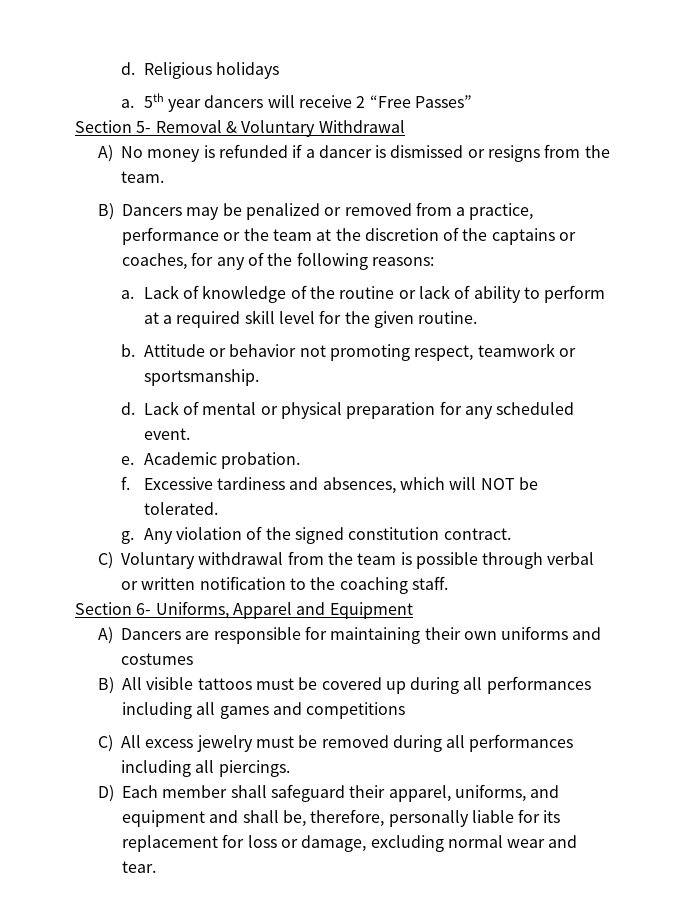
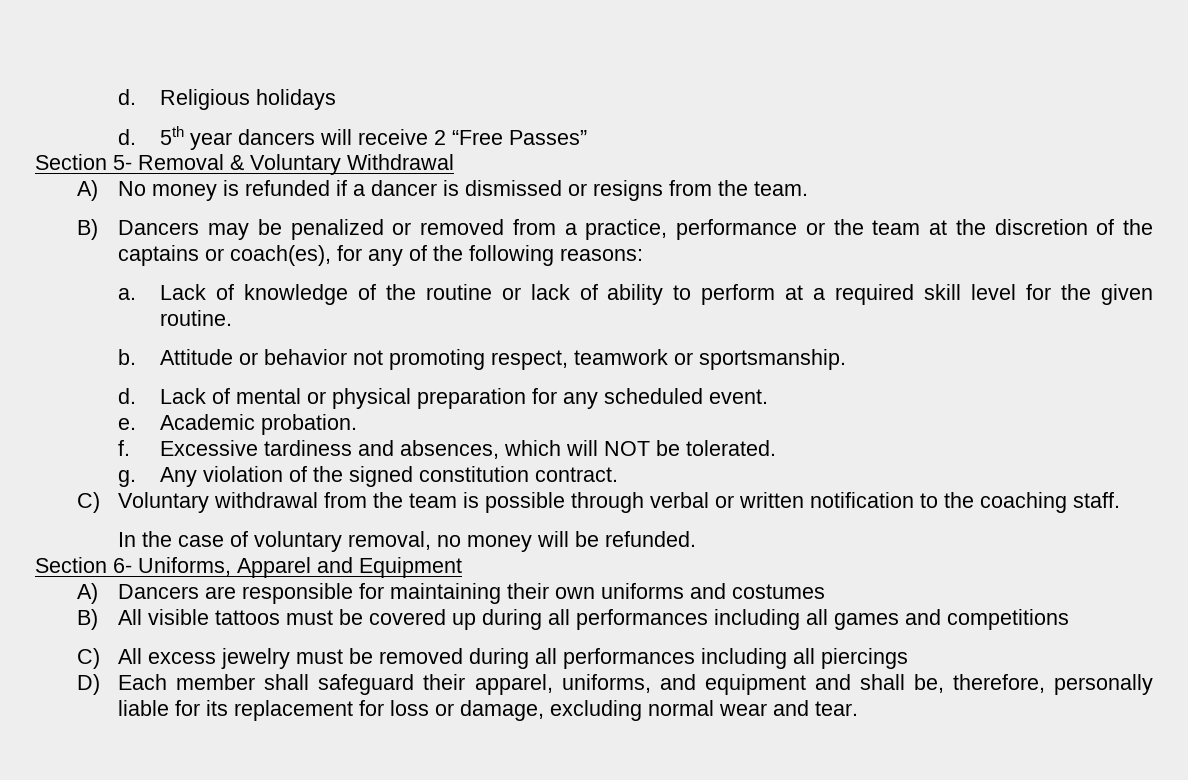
  Religious holidays
- a.
+ d.
- B) Dancers may be penalized or removed from a practice, performance or the team at the discretion of the captains or coaches, for any of the following reasons:
+ B) Dancers may be penalized or removed from a practice, performance or the team at the discretion of the captains or coach(es), for any of the following reasons:
+ In the case of voluntary removal, no money will be refunded.
- C) All excess jewelry must be removed during all performances including all piercings.
+ C) All excess jewelry must be removed during all performances including all piercings

